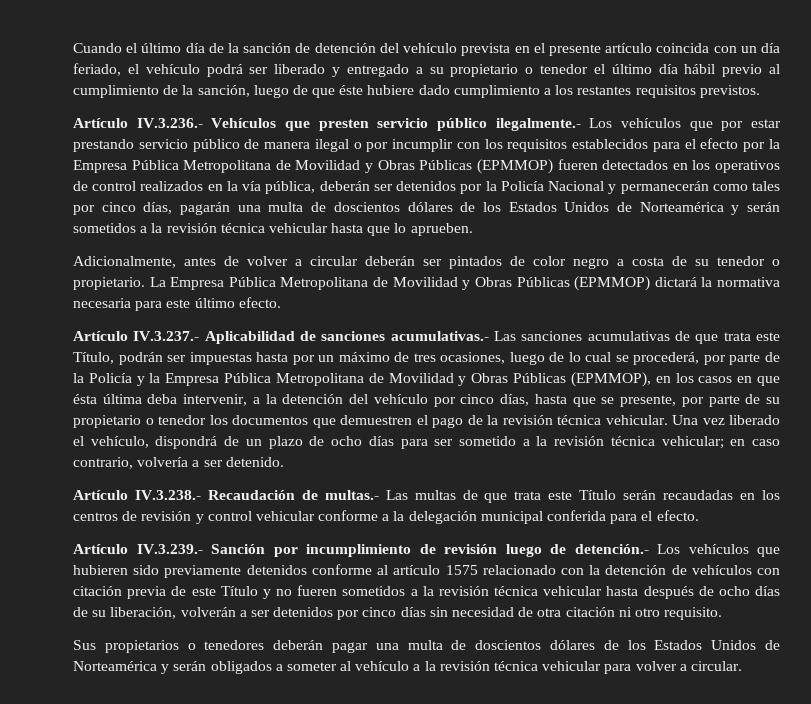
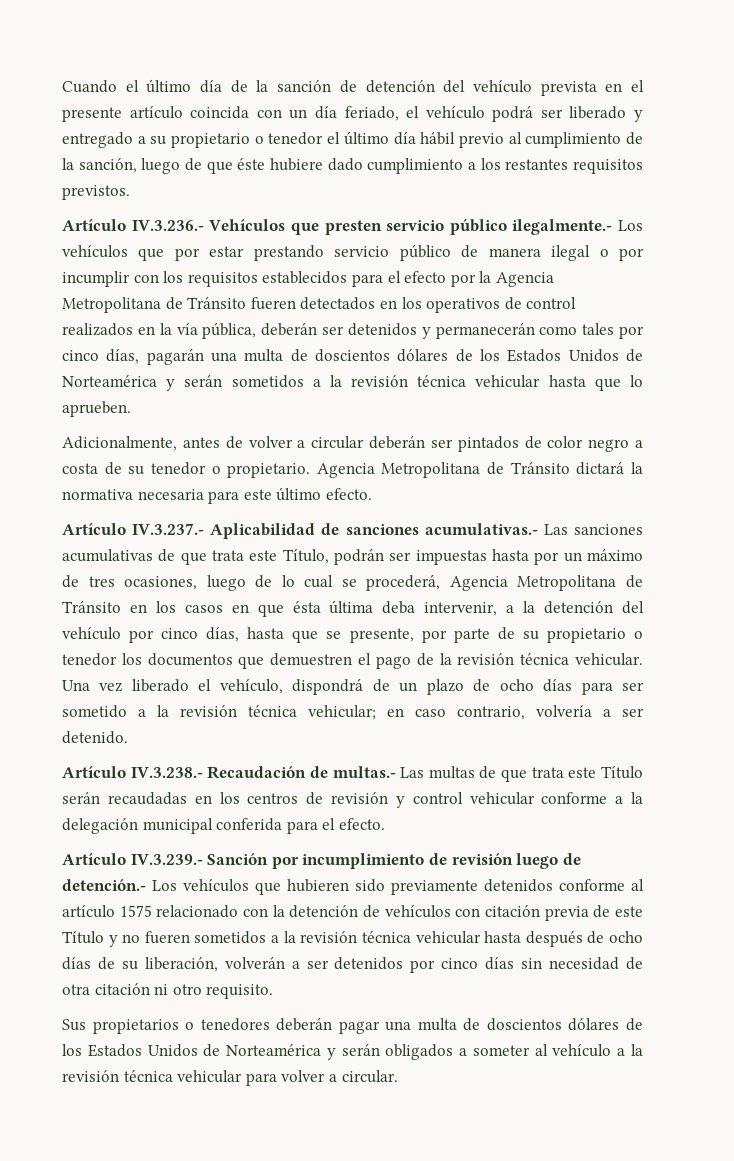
- Artículo IV.3.236.- Vehículos que presten servicio público ilegalmente.- Los vehículos que por estar prestando servicio público de manera ilegal o por incumplir con los requisitos establecidos para el efecto por la Empresa Pública Metropolitana de Movilidad y Obras Públicas (EPMMOP) fueren detectados en los operativos de control realizados en la vía pública, deberán ser detenidos por la Policía Nacional y permanecerán como tales por cinco días, pagarán una multa de doscientos dólares de los Estados Unidos de Norteamérica y serán sometidos a la revisión técnica vehicular hasta que lo aprueben.
+ Artículo IV.3.236.- Vehículos que presten servicio público ilegalmente.- Los vehículos que por estar prestando servicio público de manera ilegal o por incumplir con los requisitos establecidos para el efecto por la Agencia Metropolitana de Tránsito fueren detectados en los operativos de control realizados en la vía pública, deberán ser detenidos y permanecerán como tales por cinco días, pagarán una multa de doscientos dólares de los Estados Unidos de Norteamérica y serán sometidos a la revisión técnica vehicular hasta que lo aprueben.
- La Empresa Pública Metropolitana de Movilidad y Obras Públicas (EPMMOP) dictará la normativa necesaria para este último efecto.
+ Agencia Metropolitana de Tránsito dictará la normativa necesaria para este último efecto.
- Artículo IV.3.237.- Aplicabilidad de sanciones acumulativas.- Las sanciones acumulativas de que trata este Título, podrán ser impuestas hasta por un máximo de tres ocasiones, luego de lo cual se procederá, por parte de la Policía y la Empresa Pública Metropolitana de Movilidad y Obras Públicas (EPMMOP), en los casos en que ésta última deba intervenir, a la detención del vehículo por cinco días, hasta que se presente, por parte de su propietario o tenedor los documentos que demuestren el pago de la revisión técnica vehicular.
+ Artículo IV.3.237.- Aplicabilidad de sanciones acumulativas.- Las sanciones acumulativas de que trata este Título, podrán ser impuestas hasta por un máximo de tres ocasiones, luego de lo cual se procederá, Agencia Metropolitana de Tránsito en los casos en que ésta última deba intervenir, a la detención del vehículo por cinco días, hasta que se presente, por parte de su propietario o tenedor los documentos que demuestren el pago de la revisión técnica vehicular.

